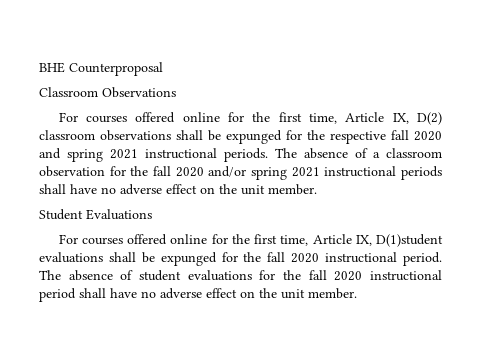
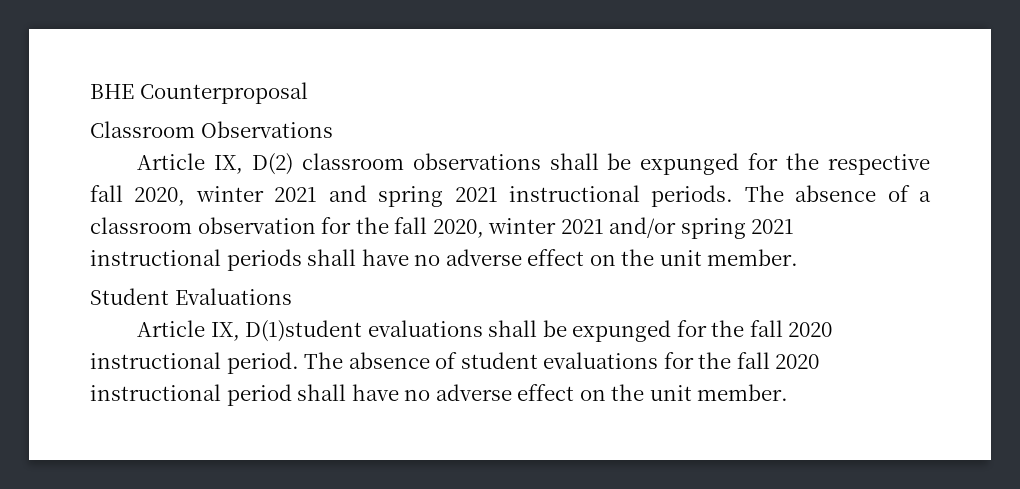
- For courses offered online for the first time, Article IX, D(2) classroom observations shall be expunged for the respective fall 2020 and spring 2021 instructional periods.
+ Article IX, D(2) classroom observations shall be expunged for the respective fall 2020, winter 2021 and spring 2021 instructional periods.
- The absence of a classroom observation for the fall 2020 and/or spring 2021 instructional periods shall have no adverse effect on the unit member.
+ The absence of a classroom observation for the fall 2020, winter 2021 and/or spring 2021 instructional periods shall have no adverse effect on the unit member.
- For courses offered online for the first time, Article IX, D(1)student evaluations shall be expunged for the fall 2020 instructional period.
+ Article IX, D(1)student evaluations shall be expunged for the fall 2020 instructional period.

